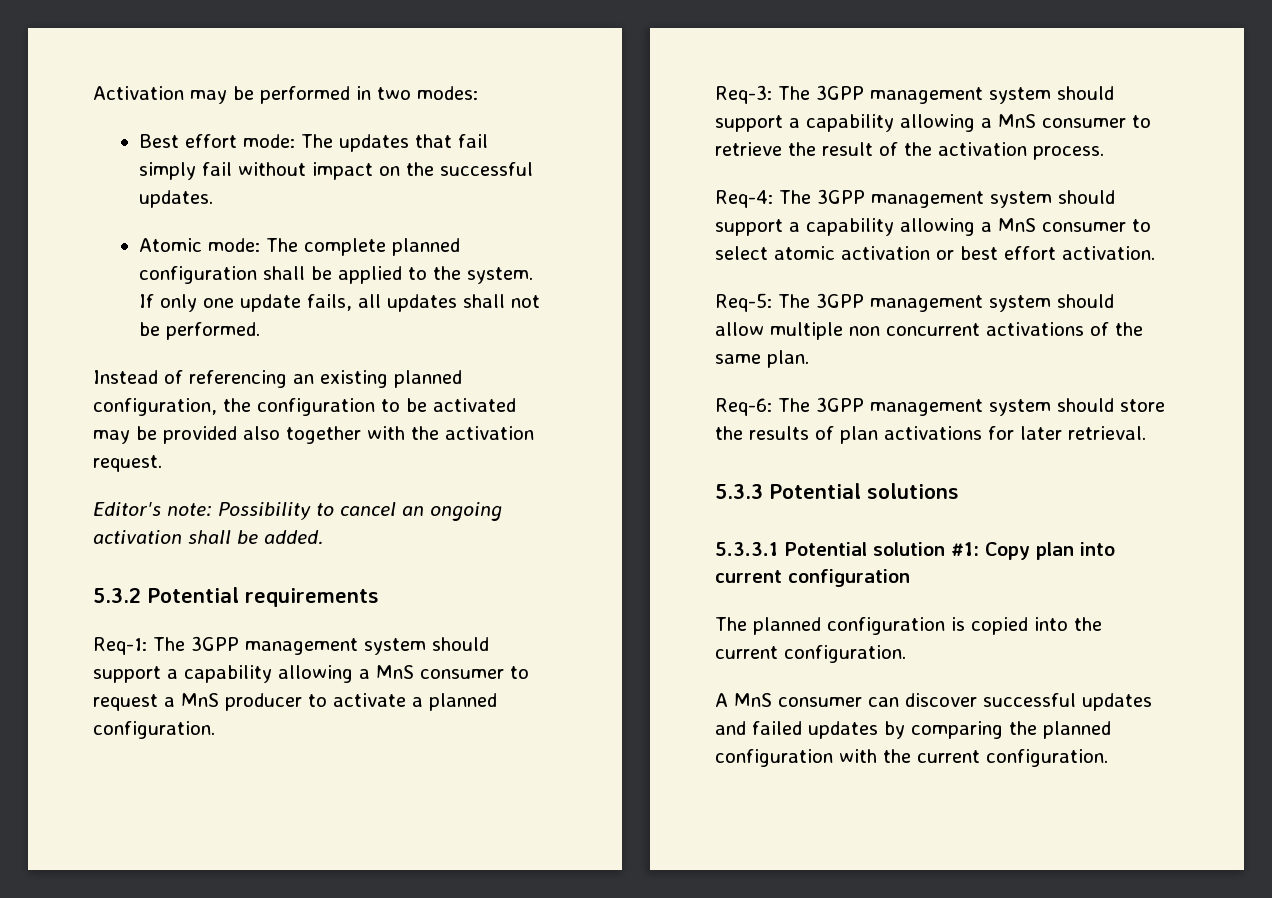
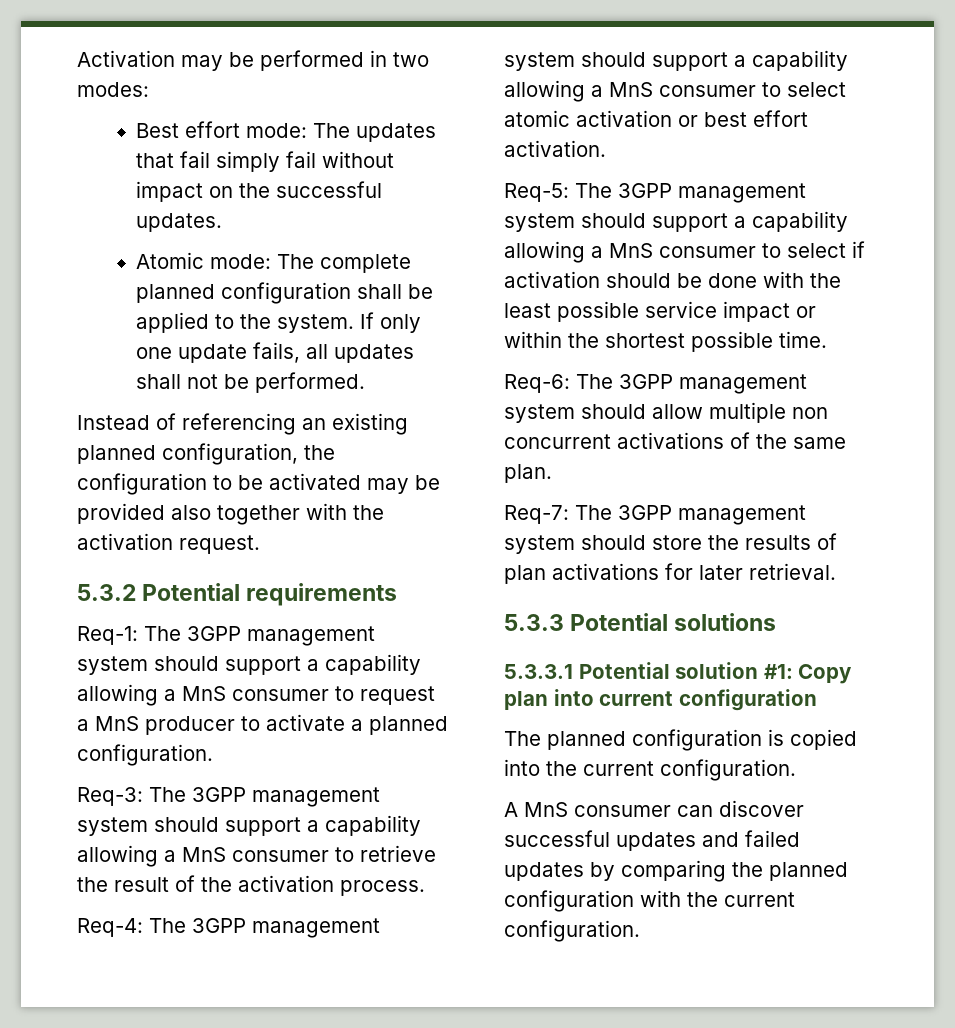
- Editor's note: Possibility to cancel an ongoing activation shall be added.
- Req-5: The 3GPP management system should allow multiple non concurrent activations of the same plan.
+ Req-5: The 3GPP management system should support a capability allowing a MnS consumer to select if activation should be done with the least possible service impact or within the shortest possible time.
+ Req-6: The 3GPP management system should allow multiple non concurrent activations of the same plan.
- Req-6: The 3GPP management system should store the results of plan activations for later retrieval.
+ Req-7: The 3GPP management system should store the results of plan activations for later retrieval.

